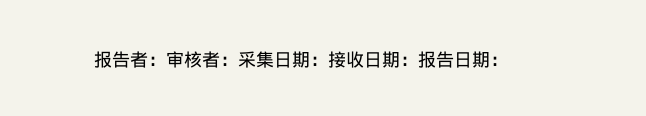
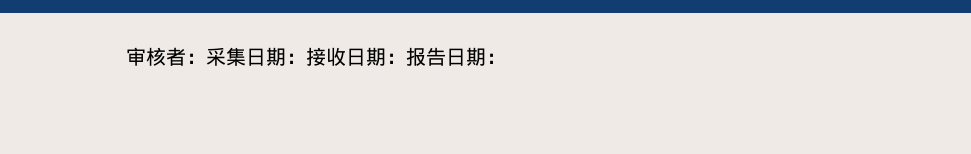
- 报告者：审核者：采集日期：接收日期：报告日期：
+ 审核者：采集日期：接收日期：报告日期：

